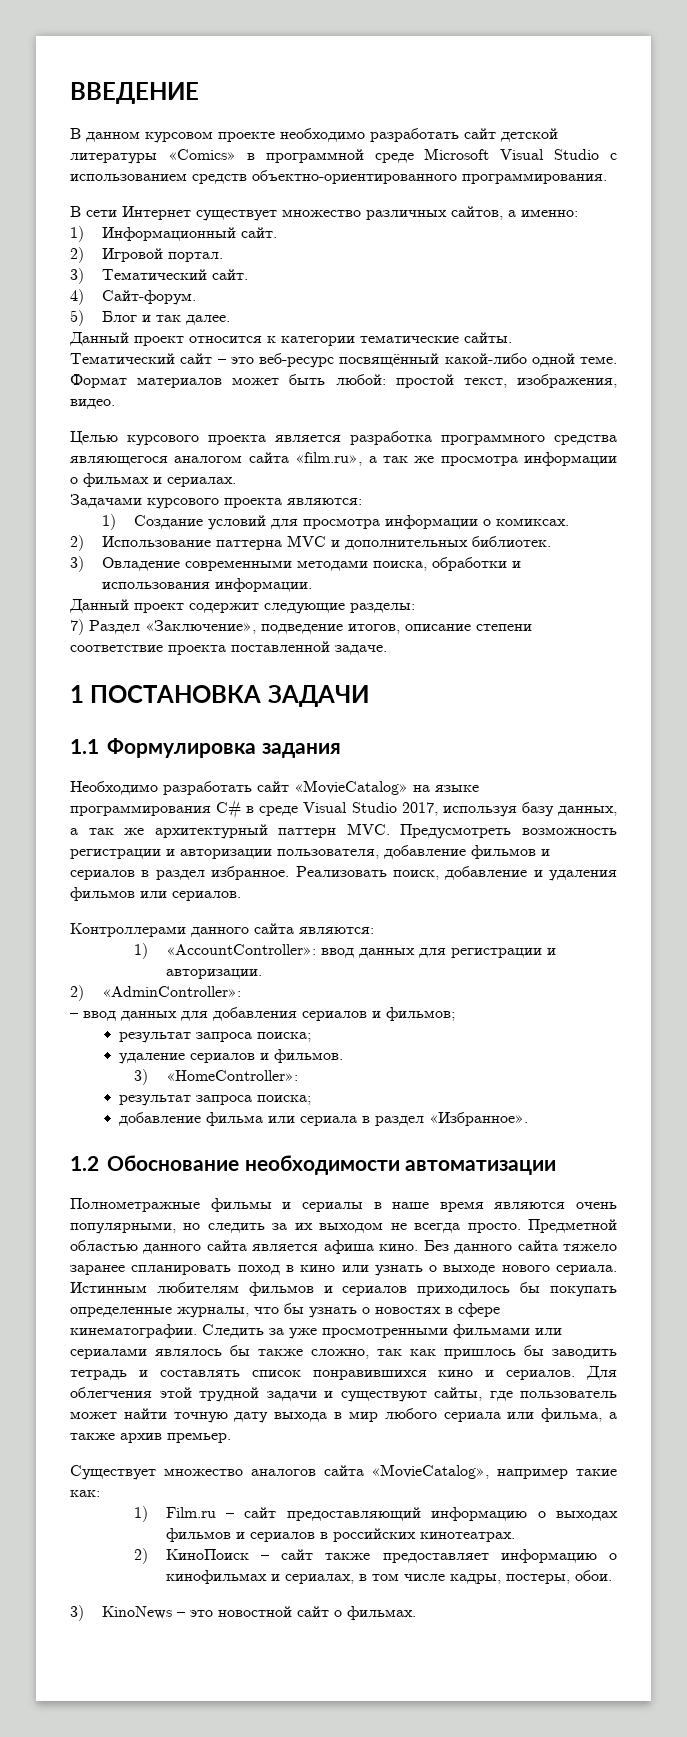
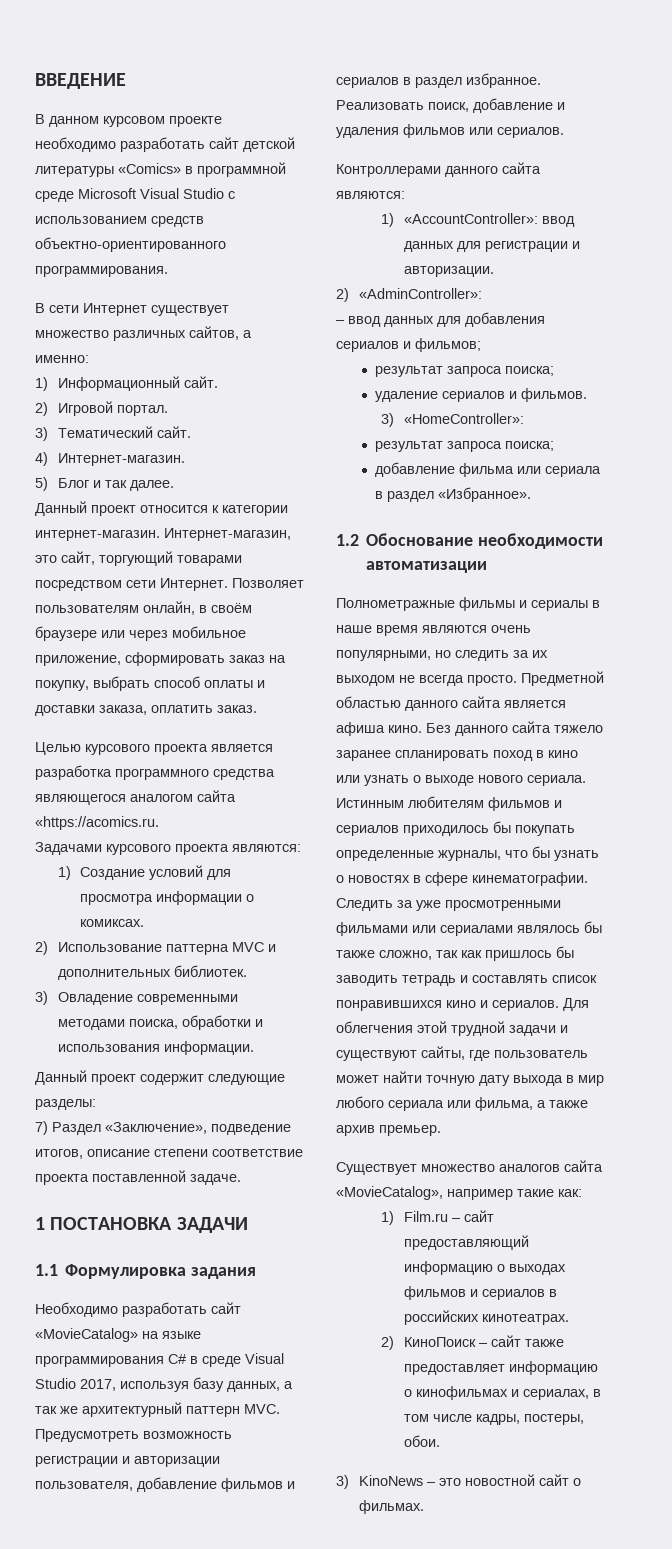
- 4) Сайт-форум.
+ 4) Интернет-магазин.
- Данный проект относится к категории тематические сайты. Тематический сайт – это веб-ресурс посвящённый какой-либо одной теме. Формат материалов может быть любой: простой текст, изображения, видео.
+ Данный проект относится к категории интернет-магазин. Интернет-магазин, это сайт, торгующий товарами посредством сети Интернет. Позволяет пользователям онлайн, в своём браузере или через мобильное приложение, сформировать заказ на покупку, выбрать способ оплаты и доставки заказа, оплатить заказ.
- Целью курсового проекта является разработка программного средства являющегося аналогом сайта «film.ru», а так же просмотра информации о фильмах и сериалах.
+ Целью курсового проекта является разработка программного средства являющегося аналогом сайта «https://acomics.ru.

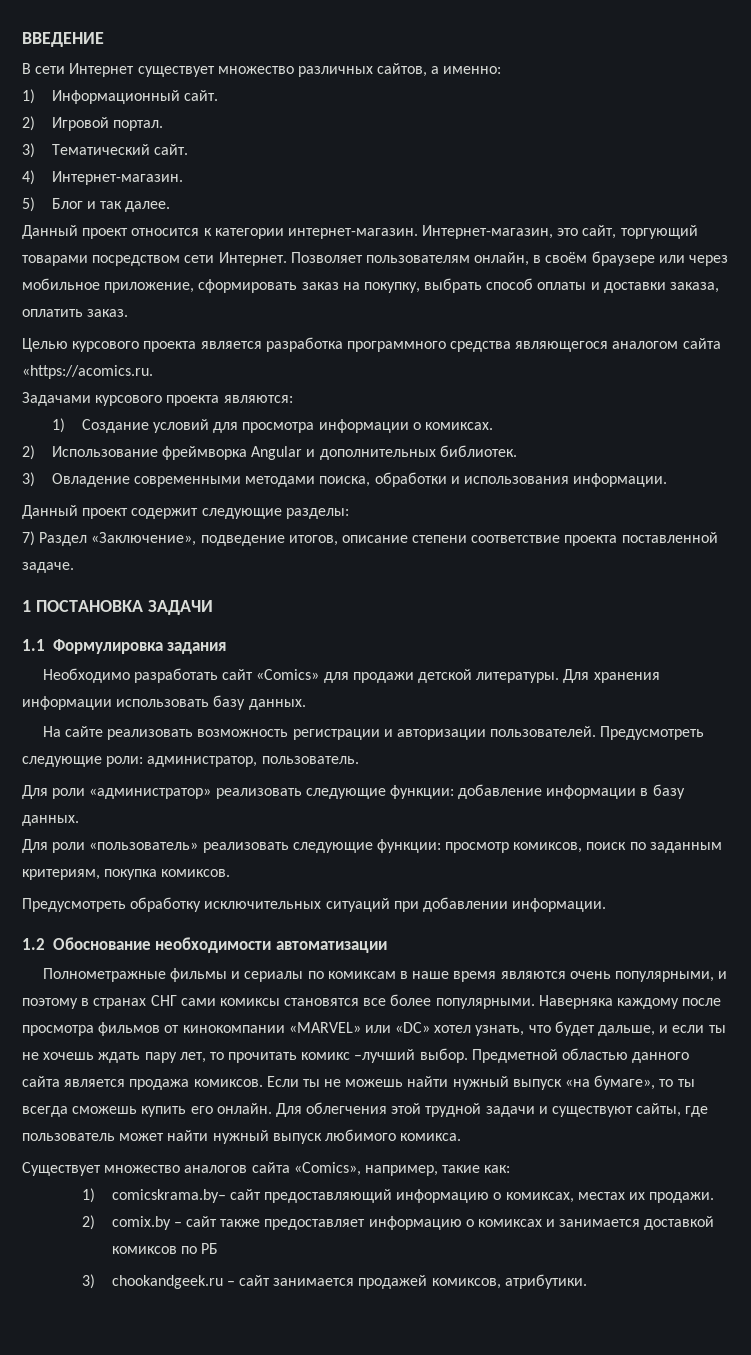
- В данном курсовом проекте необходимо разработать сайт детской литературы «Comics» в программной среде Microsoft Visual Studio с использованием средств объектно-ориентированного программирования.
- 2) Использование паттерна MVC и дополнительных библиотек.
+ 2) Использование фреймворка Angular и дополнительных библиотек.
- Необходимо разработать сайт «MovieCatalog» на языке программирования C# в среде Visual Studio 2017, используя базу данных, а так же архитектурный паттерн MVC. Предусмотреть возможность регистрации и авторизации пользователя, добавление фильмов и сериалов в раздел избранное. Реализовать поиск, добавление и удаления фильмов или сериалов.
- Контроллерами данного сайта являются:
- 1) «AccountController»: ввод данных для регистрации и авторизации.
- 2) «AdminController»:
- – ввод данных для добавления сериалов и фильмов;
- результат запроса поиска;
- удаление сериалов и фильмов.
- 3) «HomeController»:
- результат запроса поиска;
- добавление фильма или сериала в раздел «Избранное».
+ Необходимо разработать сайт «Comics» для продажи детской литературы. Для хранения информации использовать базу данных.
+ На сайте реализовать возможность регистрации и авторизации пользователей. Предусмотреть следующие роли: администратор, пользователь.
+ Для роли «администратор» реализовать следующие функции: добавление информации в базу данных.
+ Для роли «пользователь» реализовать следующие функции: просмотр комиксов, поиск по заданным критериям, покупка комиксов.
+ Предусмотреть обработку исключительных ситуаций при добавлении информации.
- Полнометражные фильмы и сериалы в наше время являются очень популярными, но следить за их выходом не всегда просто.
+ Полнометражные фильмы и сериалы по комиксам в наше время являются очень популярными, и поэтому в странах СНГ сами комиксы становятся все более популярными. Наверняка каждому после просмотра фильмов от кинокомпании «MARVEL» или «DC» хотел узнать, что будет дальше, и если ты не хочешь ждать пару лет, то прочитать комикс –лучший выбор.
- Предметной областью данного сайта является афиша кино. Без данного сайта тяжело заранее спланировать поход в кино или узнать о выходе нового сериала. Истинным любителям фильмов и сериалов приходилось бы покупать определенные журналы, что бы узнать о новостях в сфере кинематографии. Следить за уже просмотренными фильмами или сериалами являлось бы также сложно, так как пришлось бы заводить тетрадь и составлять список понравившихся кино и сериалов.
+ Предметной областью данного сайта является продажа комиксов. Если ты не можешь найти нужный выпуск «на бумаге», то ты всегда сможешь купить его онлайн.
- Для облегчения этой трудной задачи и существуют сайты, где пользователь может найти точную дату выхода в мир любого сериала или фильма, а также архив премьер.
+ Для облегчения этой трудной задачи и существуют сайты, где пользователь может найти нужный выпуск любимого комикса.
- Существует множество аналогов сайта «MovieCatalog», например такие как:
+ Существует множество аналогов сайта «Comics», например, такие как:
- 1) Film.ru – сайт предоставляющий информацию о выходах фильмов и сериалов в российских кинотеатрах.
- 2) КиноПоиск – сайт также предоставляет информацию о кинофильмах и сериалах, в том числе кадры, постеры, обои.
- 3) KinoNews – это новостной сайт о фильмах.
+ 1) comicskrama.by– сайт предоставляющий информацию о комиксах, местах их продажи.
+ 2) comix.by – сайт также предоставляет информацию о комиксах и занимается доставкой комиксов по РБ
+ 3) chookandgeek.ru – сайт занимается продажей комиксов, атрибутики.

